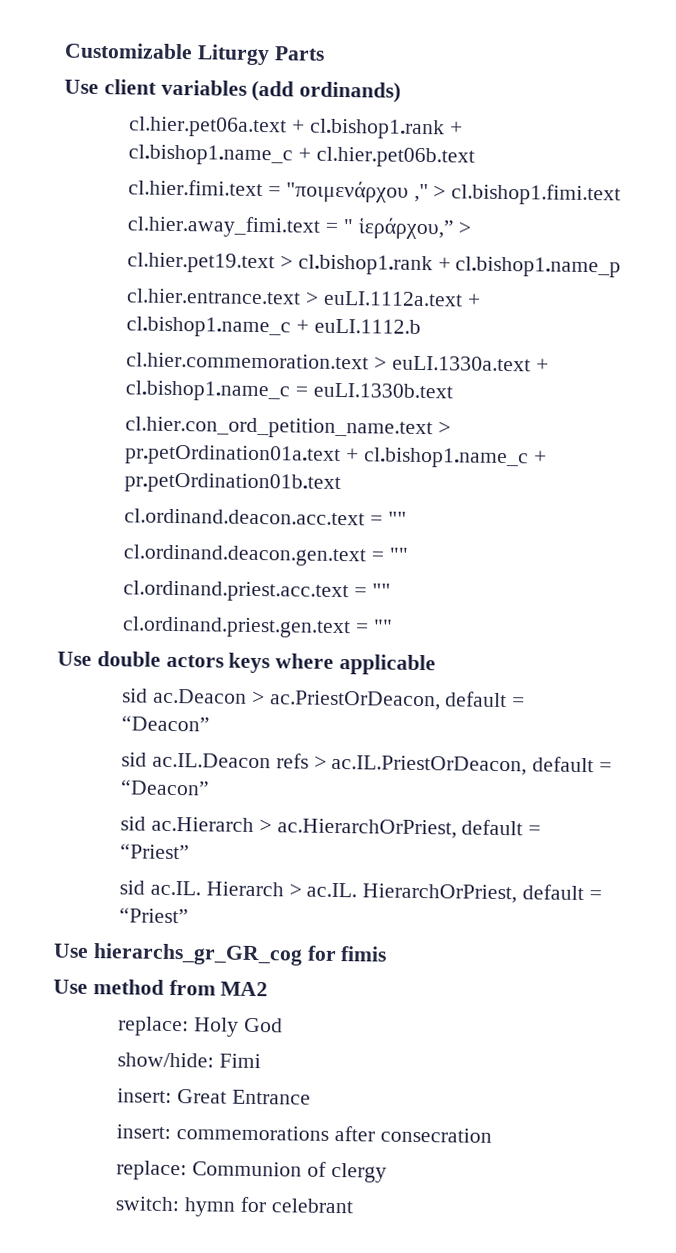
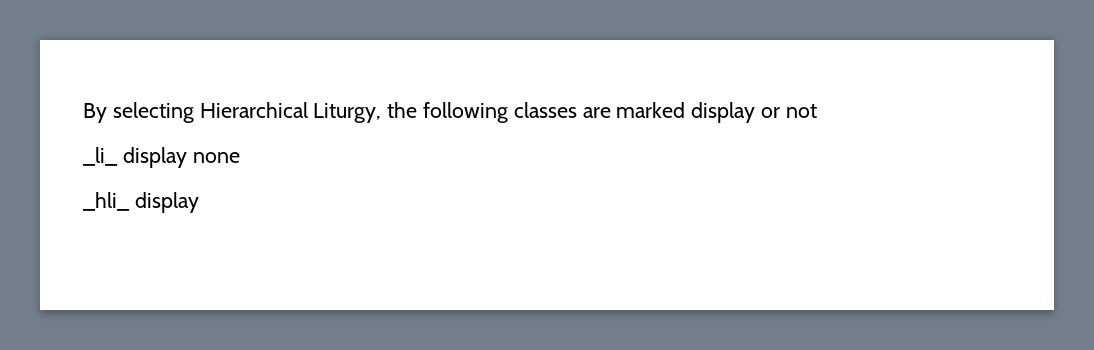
- Customizable Liturgy Parts
- Use client variables (add ordinands)
- cl.hier.pet06a.text + cl.bishop1.rank + cl.bishop1.name_c + cl.hier.pet06b.text
- cl.hier.fimi.text = "ποιμενάρχου ," > cl.bishop1.fimi.text
- cl.hier.away_fimi.text = " ἱεράρχου,” >
- cl.hier.pet19.text > cl.bishop1.rank + cl.bishop1.name_p
- cl.hier.entrance.text > euLI.1112a.text + cl.bishop1.name_c + euLI.1112.b
- cl.hier.commemoration.text > euLI.1330a.text + cl.bishop1.name_c = euLI.1330b.text
- cl.hier.con_ord_petition_name.text > pr.petOrdination01a.text + cl.bishop1.name_c + pr.petOrdination01b.text
- cl.ordinand.deacon.acc.text = ""
- cl.ordinand.deacon.gen.text = ""
- cl.ordinand.priest.acc.text = ""
- cl.ordinand.priest.gen.text = ""
- Use double actors keys where applicable
- sid ac.Deacon > ac.PriestOrDeacon, default = “Deacon”
- sid ac.IL.Deacon refs > ac.IL.PriestOrDeacon, default = “Deacon”
- sid ac.Hierarch > ac.HierarchOrPriest, default = “Priest”
- sid ac.IL. Hierarch > ac.IL. HierarchOrPriest, default = “Priest”
- Use hierarchs_gr_GR_cog for fimis
- Use method from MA2
- replace: Holy God
- show/hide: Fimi
- insert: Great Entrance
- insert: commemorations after consecration
- replace: Communion of clergy
- switch: hymn for celebrant
+ By selecting Hierarchical Liturgy, the following classes are marked display or not
+ _li_ display none
+ _hli_ display

